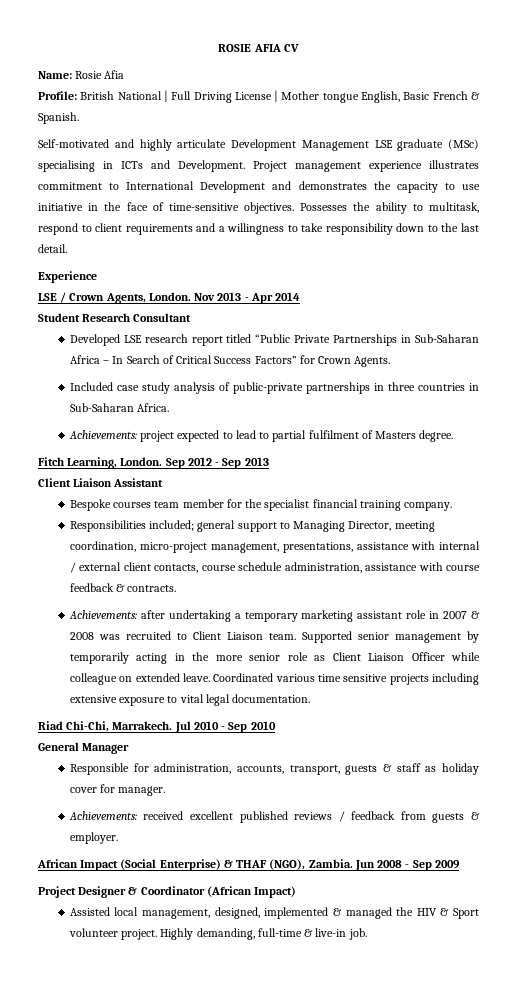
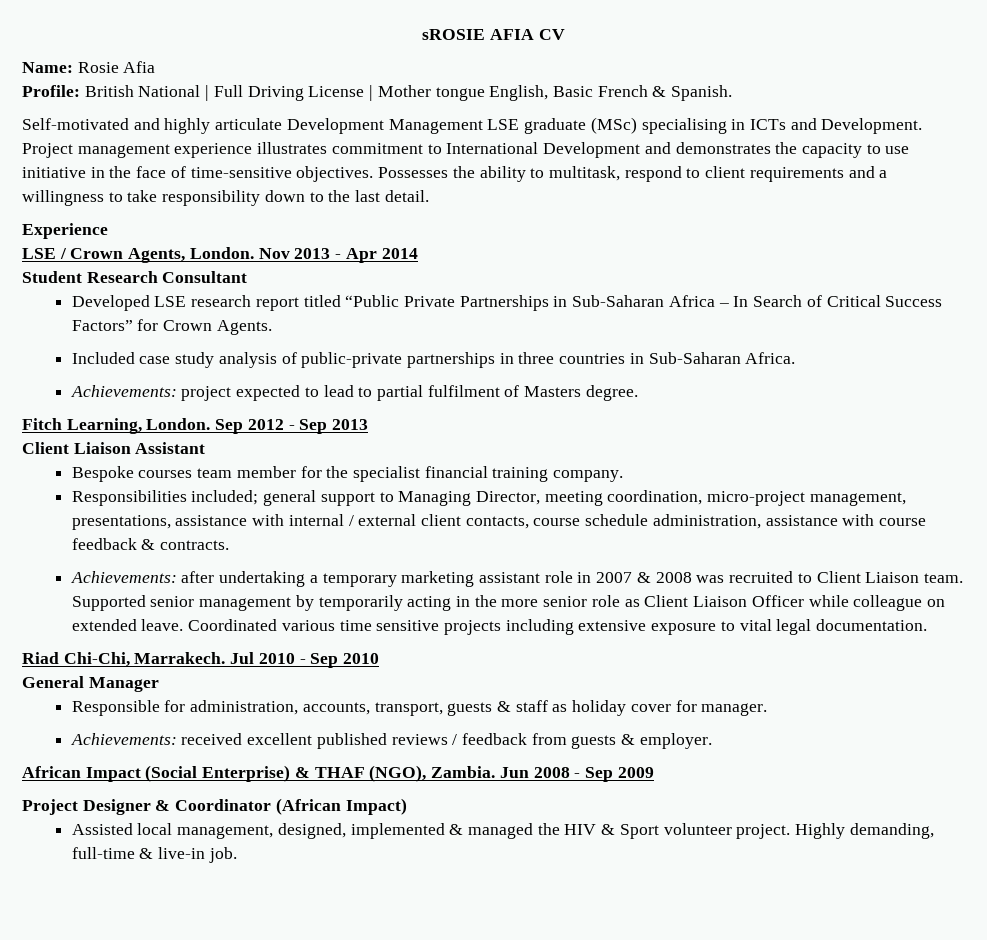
- ROSIE AFIA CV
+ sROSIE AFIA CV

